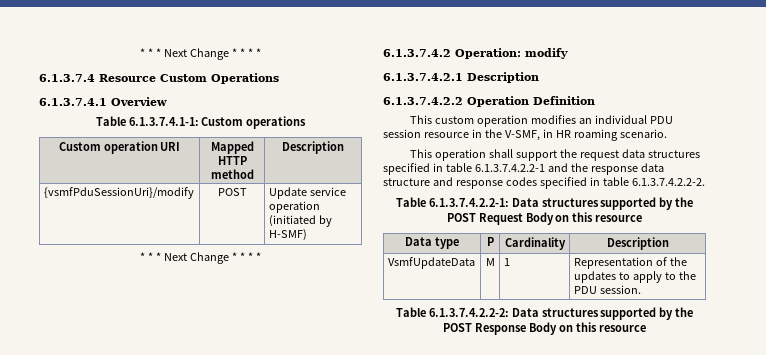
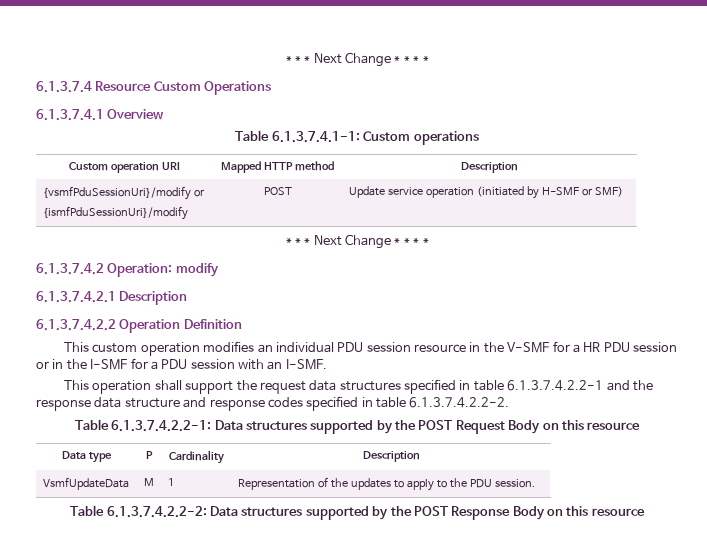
- {vsmfPduSessionUri}/modify | POST | Update service operation (initiated by H-SMF)
+ {vsmfPduSessionUri}/modify or
+ {ismfPduSessionUri}/modify | POST | Update service operation (initiated by H-SMF or SMF)
- This custom operation modifies an individual PDU session resource in the V-SMF, in HR roaming scenario.
+ This custom operation modifies an individual PDU session resource in the V-SMF for a HR PDU session or in the I-SMF for a PDU session with an I-SMF.

